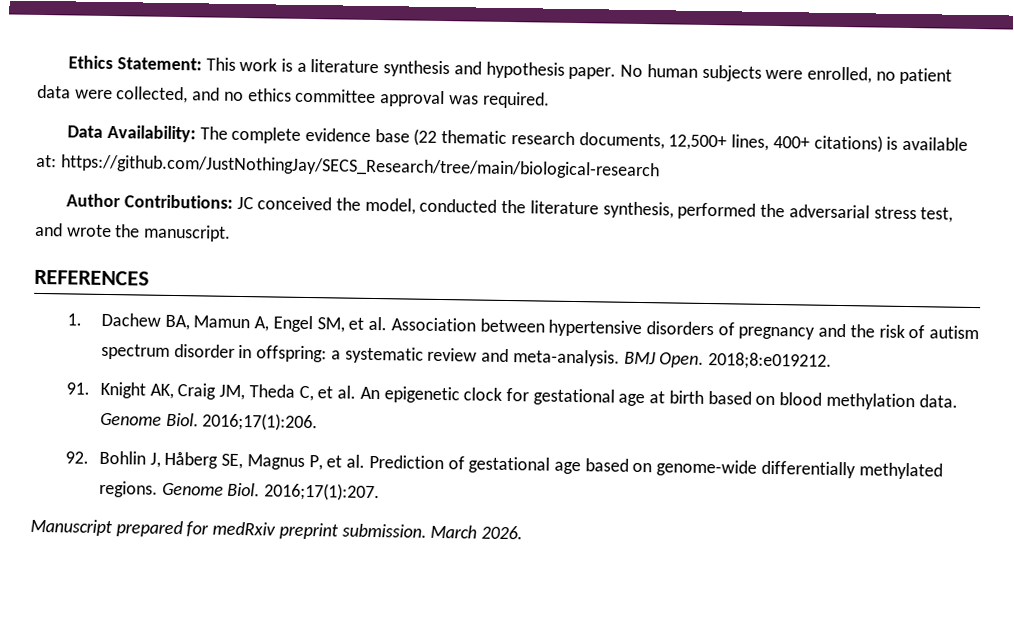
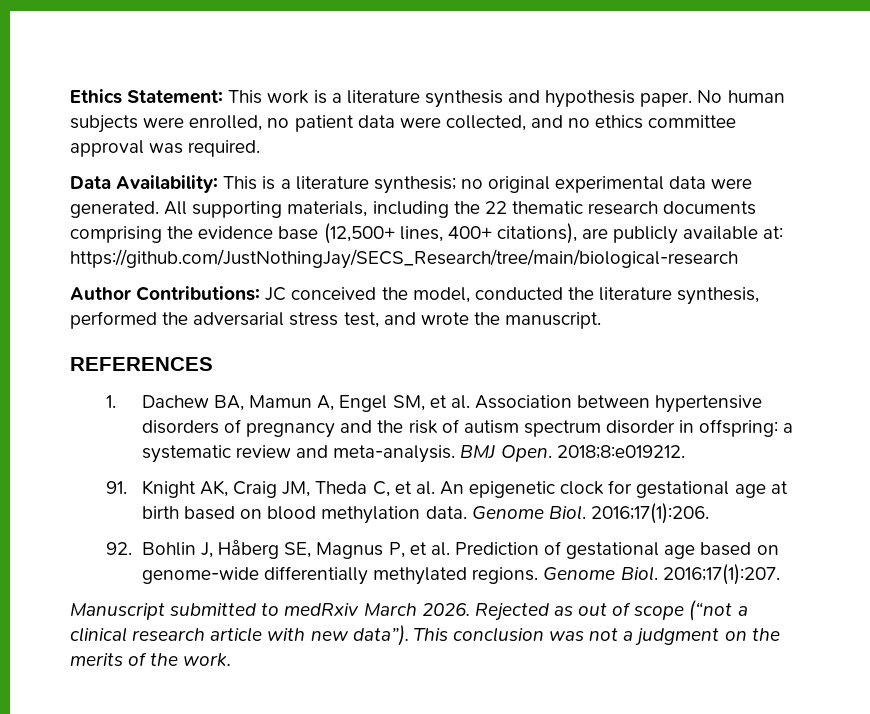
- Data Availability: The complete evidence base (22 thematic research documents, 12,500+ lines, 400+ citations) is available at: https://github.com/JustNothingJay/SECS_Research/tree/main/biological-research
+ Data Availability: This is a literature synthesis; no original experimental data were generated. All supporting materials, including the 22 thematic research documents comprising the evidence base (12,500+ lines, 400+ citations), are publicly available at: https://github.com/JustNothingJay/SECS_Research/tree/main/biological-research
- Manuscript prepared for medRxiv preprint submission. March 2026.
+ Manuscript submitted to medRxiv March 2026. Rejected as out of scope (“not a clinical research article with new data”). This conclusion was not a judgment on the merits of the work.

